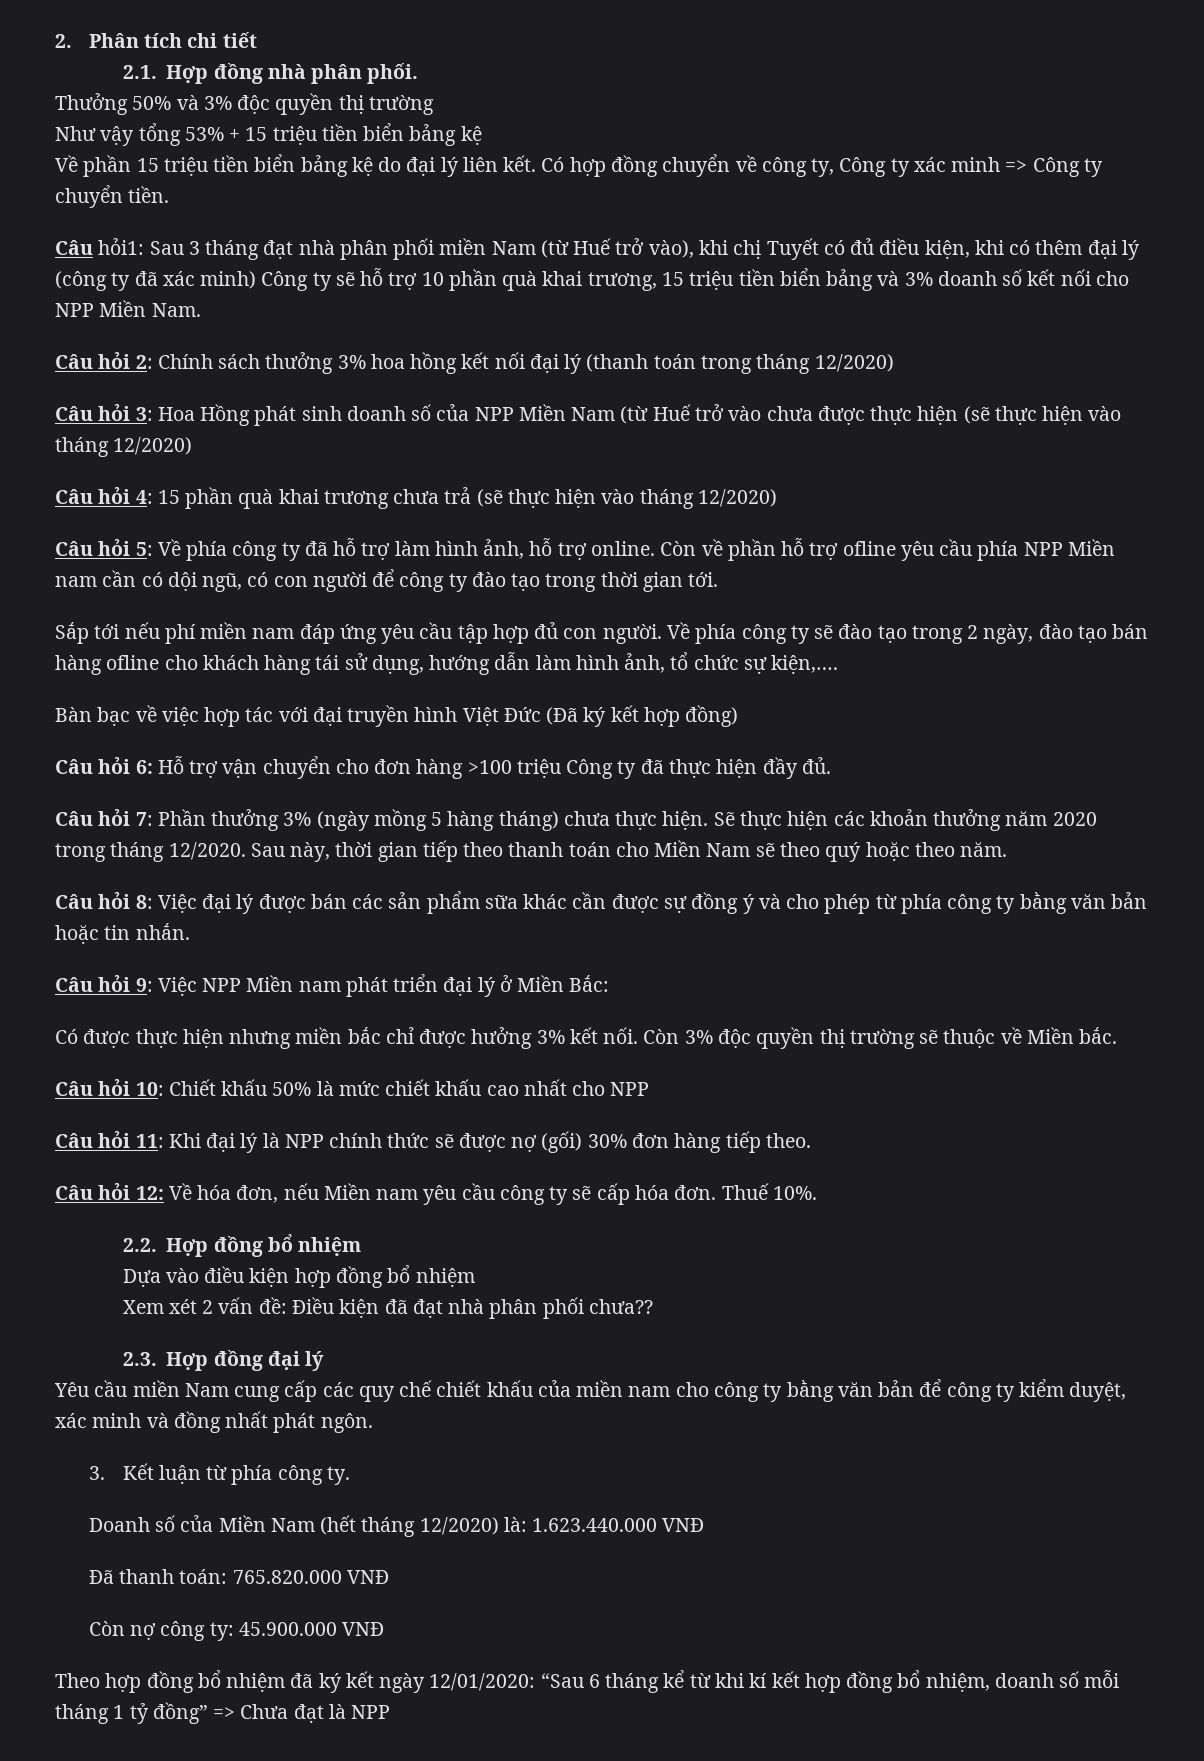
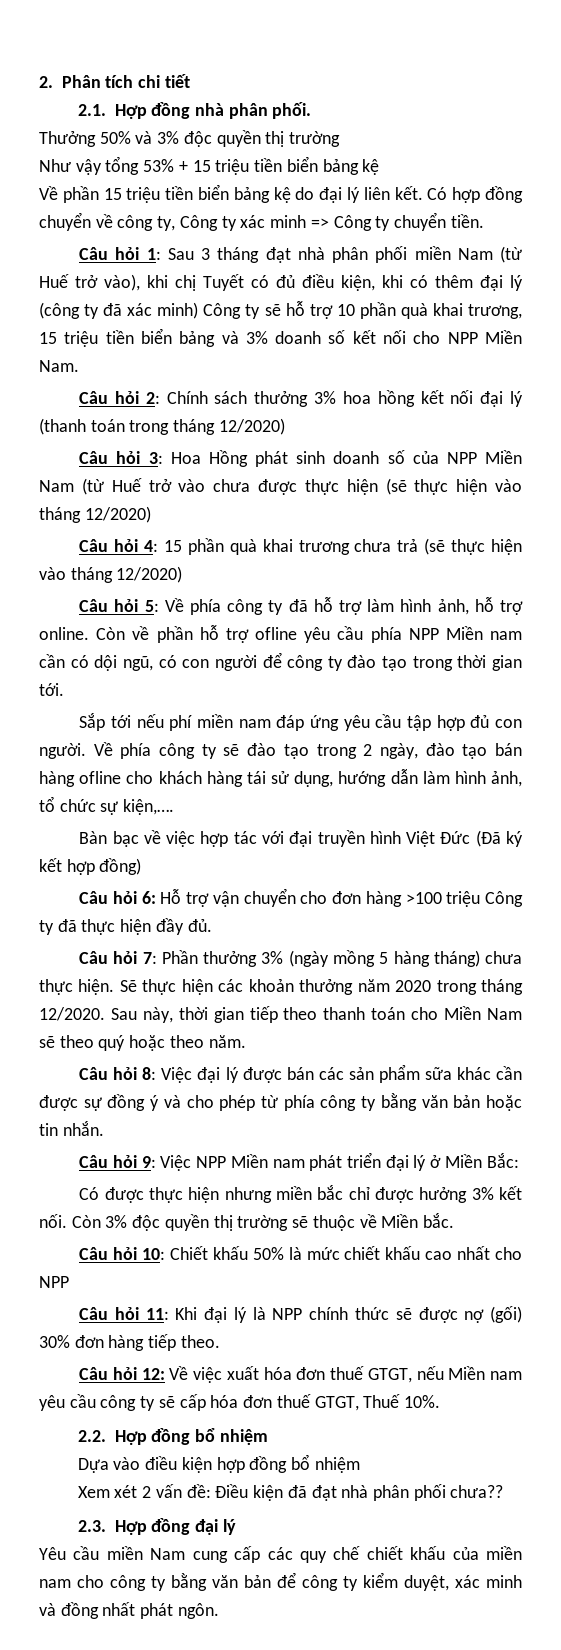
- Câu hỏi1: Sau 3 tháng đạt nhà phân phối miền Nam (từ Huế trở vào), khi chị Tuyết có đủ điều kiện, khi có thêm đại lý (công ty đã xác minh) Công ty sẽ hỗ trợ 10 phần quà khai trương, 15 triệu tiền biển bảng và 3% doanh số kết nối cho NPP Miền Nam.
+ Câu hỏi 1: Sau 3 tháng đạt nhà phân phối miền Nam (từ Huế trở vào), khi chị Tuyết có đủ điều kiện, khi có thêm đại lý (công ty đã xác minh) Công ty sẽ hỗ trợ 10 phần quà khai trương, 15 triệu tiền biển bảng và 3% doanh số kết nối cho NPP Miền Nam.
- Câu hỏi 12: Về hóa đơn, nếu Miền nam yêu cầu công ty sẽ cấp hóa đơn. Thuế 10%.
+ Câu hỏi 12: Về việc xuất hóa đơn thuế GTGT, nếu Miền nam yêu cầu công ty sẽ cấp hóa đơn thuế GTGT, Thuế 10%.
- 3. Kết luận từ phía công ty.
- Doanh số của Miền Nam (hết tháng 12/2020) là: 1.623.440.000 VNĐ
- Đã thanh toán: 765.820.000 VNĐ
- Còn nợ công ty: 45.900.000 VNĐ
- Theo hợp đồng bổ nhiệm đã ký kết ngày 12/01/2020: “Sau 6 tháng kể từ khi kí kết hợp đồng bổ nhiệm, doanh số mỗi tháng 1 tỷ đồng” => Chưa đạt là NPP

